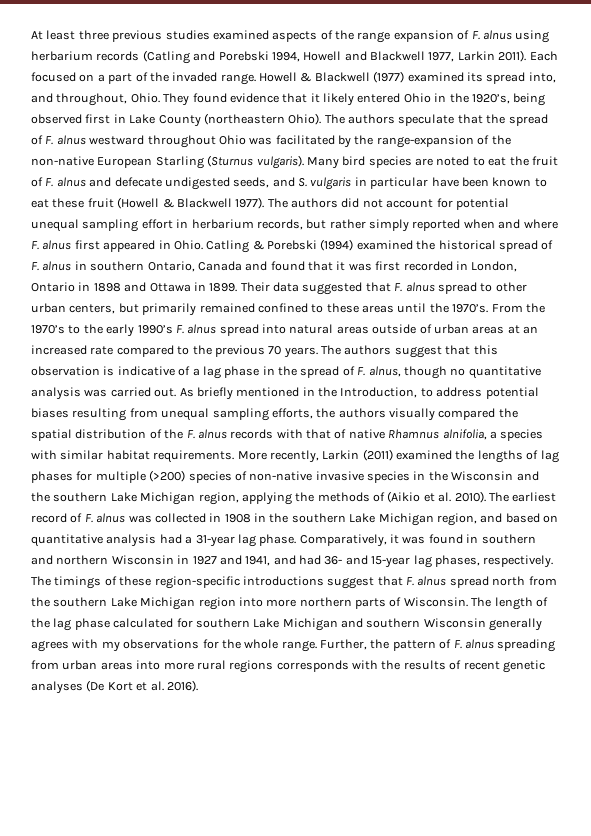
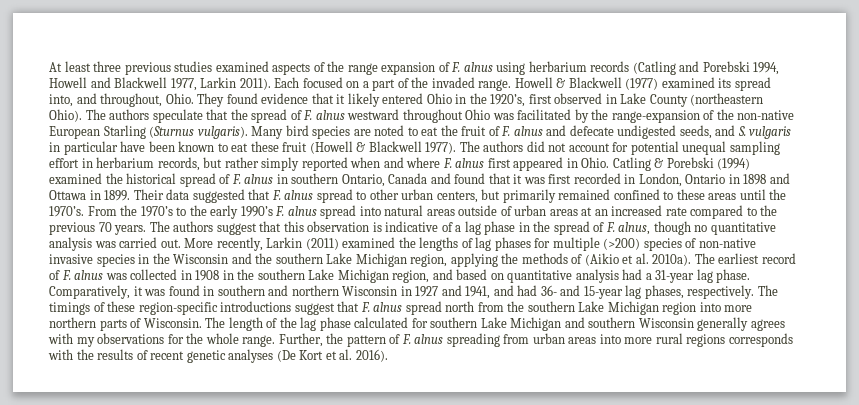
- They found evidence that it likely entered Ohio in the 1920’s, being observed first in Lake County (northeastern Ohio).
+ They found evidence that it likely entered Ohio in the 1920’s, first observed in Lake County (northeastern Ohio).
- As briefly mentioned in the Introduction, to address potential biases resulting from unequal sampling efforts, the authors visually compared the spatial distribution of the F. alnus records with that of native Rhamnus alnifolia, a species with similar habitat requirements.
- More recently, Larkin (2011) examined the lengths of lag phases for multiple (>200) species of non-native invasive species in the Wisconsin and the southern Lake Michigan region, applying the methods of (Aikio et al. 2010).
+ More recently, Larkin (2011) examined the lengths of lag phases for multiple (>200) species of non-native invasive species in the Wisconsin and the southern Lake Michigan region, applying the methods of (Aikio et al. 2010a).

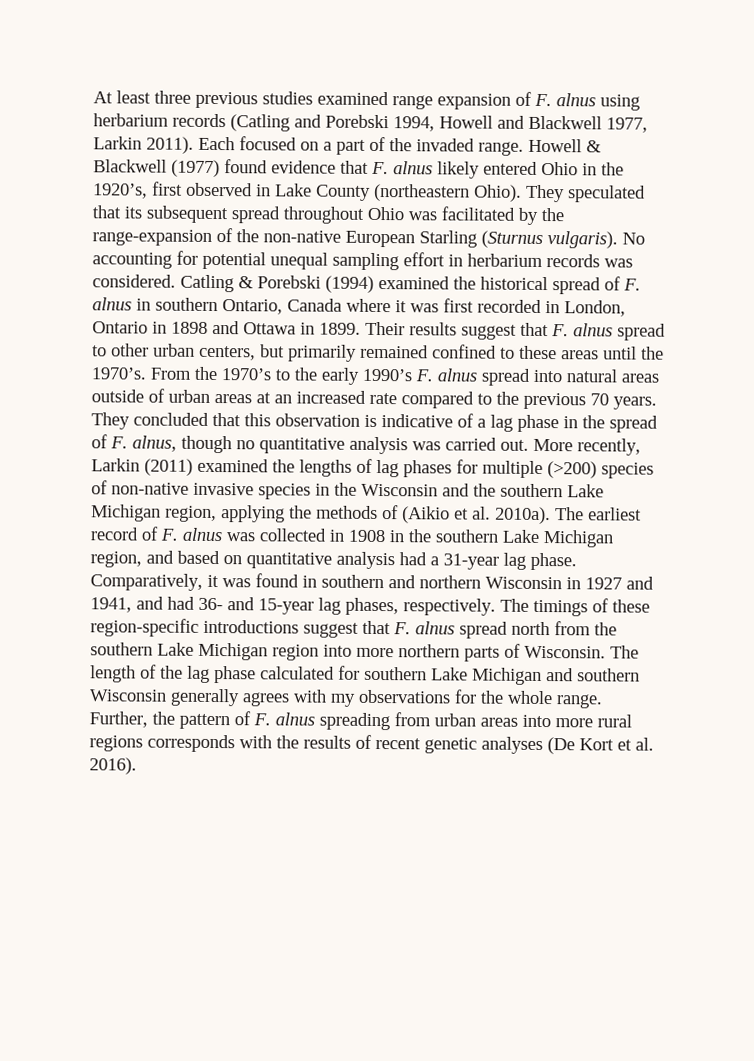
- At least three previous studies examined aspects of the range expansion of F. alnus using herbarium records (Catling and Porebski 1994, Howell and Blackwell 1977, Larkin 2011).
+ At least three previous studies examined range expansion of F. alnus using herbarium records (Catling and Porebski 1994, Howell and Blackwell 1977, Larkin 2011).
- Howell & Blackwell (1977) examined its spread into, and throughout, Ohio. They found evidence that it likely entered Ohio in the 1920’s, first observed in Lake County (northeastern Ohio).
+ Howell & Blackwell (1977) found evidence that F. alnus likely entered Ohio in the 1920’s, first observed in Lake County (northeastern Ohio).
- The authors speculate that the spread of F. alnus westward throughout Ohio was facilitated by the range-expansion of the non-native European Starling (Sturnus vulgaris).
+ They speculated that its subsequent spread throughout Ohio was facilitated by the range-expansion of the non-native European Starling (Sturnus vulgaris).
- Many bird species are noted to eat the fruit of F. alnus and defecate undigested seeds, and S. vulgaris in particular have been known to eat these fruit (Howell & Blackwell 1977). The authors did not account for potential unequal sampling effort in herbarium records, but rather simply reported when and where F. alnus first appeared in Ohio.
+ No accounting for potential unequal sampling effort in herbarium records was considered.
- Catling & Porebski (1994) examined the historical spread of F. alnus in southern Ontario, Canada and found that it was first recorded in London, Ontario in 1898 and Ottawa in 1899.
+ Catling & Porebski (1994) examined the historical spread of F. alnus in southern Ontario, Canada where it was first recorded in London, Ontario in 1898 and Ottawa in 1899.
- Their data suggested that F. alnus spread to other urban centers, but primarily remained confined to these areas until the 1970’s.
+ Their results suggest that F. alnus spread to other urban centers, but primarily remained confined to these areas until the 1970’s.
- The authors suggest that this observation is indicative of a lag phase in the spread of F. alnus, though no quantitative analysis was carried out.
+ They concluded that this observation is indicative of a lag phase in the spread of F. alnus, though no quantitative analysis was carried out.

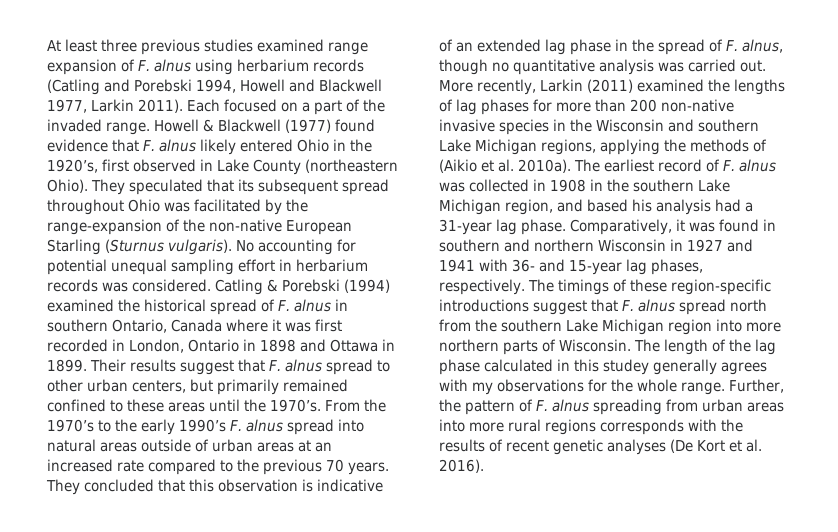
- They concluded that this observation is indicative of a lag phase in the spread of F. alnus, though no quantitative analysis was carried out.
+ They concluded that this observation is indicative of an extended lag phase in the spread of F. alnus, though no quantitative analysis was carried out.
- More recently, Larkin (2011) examined the lengths of lag phases for multiple (>200) species of non-native invasive species in the Wisconsin and the southern Lake Michigan region, applying the methods of (Aikio et al. 2010a).
+ More recently, Larkin (2011) examined the lengths of lag phases for more than 200 non-native invasive species in the Wisconsin and southern Lake Michigan regions, applying the methods of (Aikio et al. 2010a).
- The earliest record of F. alnus was collected in 1908 in the southern Lake Michigan region, and based on quantitative analysis had a 31-year lag phase.
+ The earliest record of F. alnus was collected in 1908 in the southern Lake Michigan region, and based his analysis had a 31-year lag phase.
- Comparatively, it was found in southern and northern Wisconsin in 1927 and 1941, and had 36- and 15-year lag phases, respectively.
+ Comparatively, it was found in southern and northern Wisconsin in 1927 and 1941 with 36- and 15-year lag phases, respectively.
- The length of the lag phase calculated for southern Lake Michigan and southern Wisconsin generally agrees with my observations for the whole range.
+ The length of the lag phase calculated in this studey generally agrees with my observations for the whole range.

